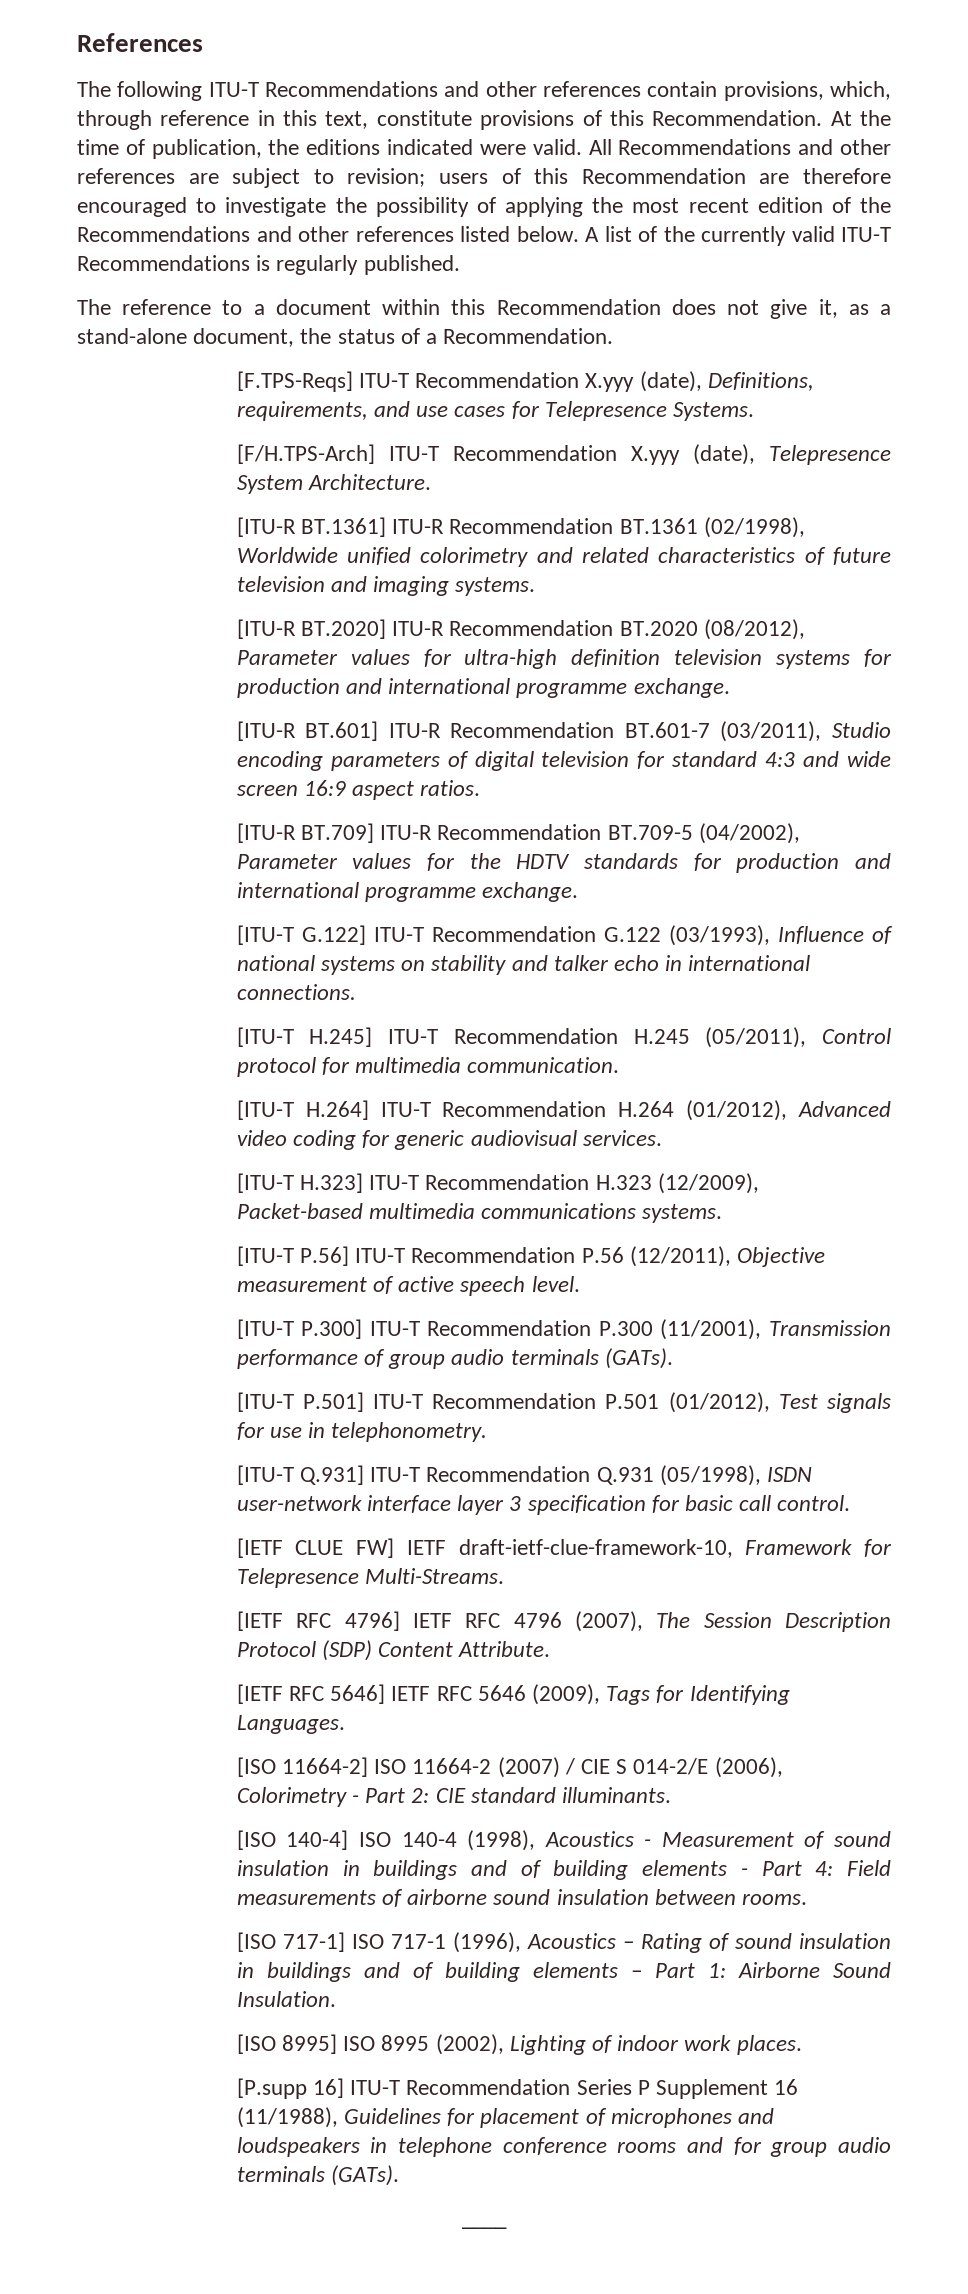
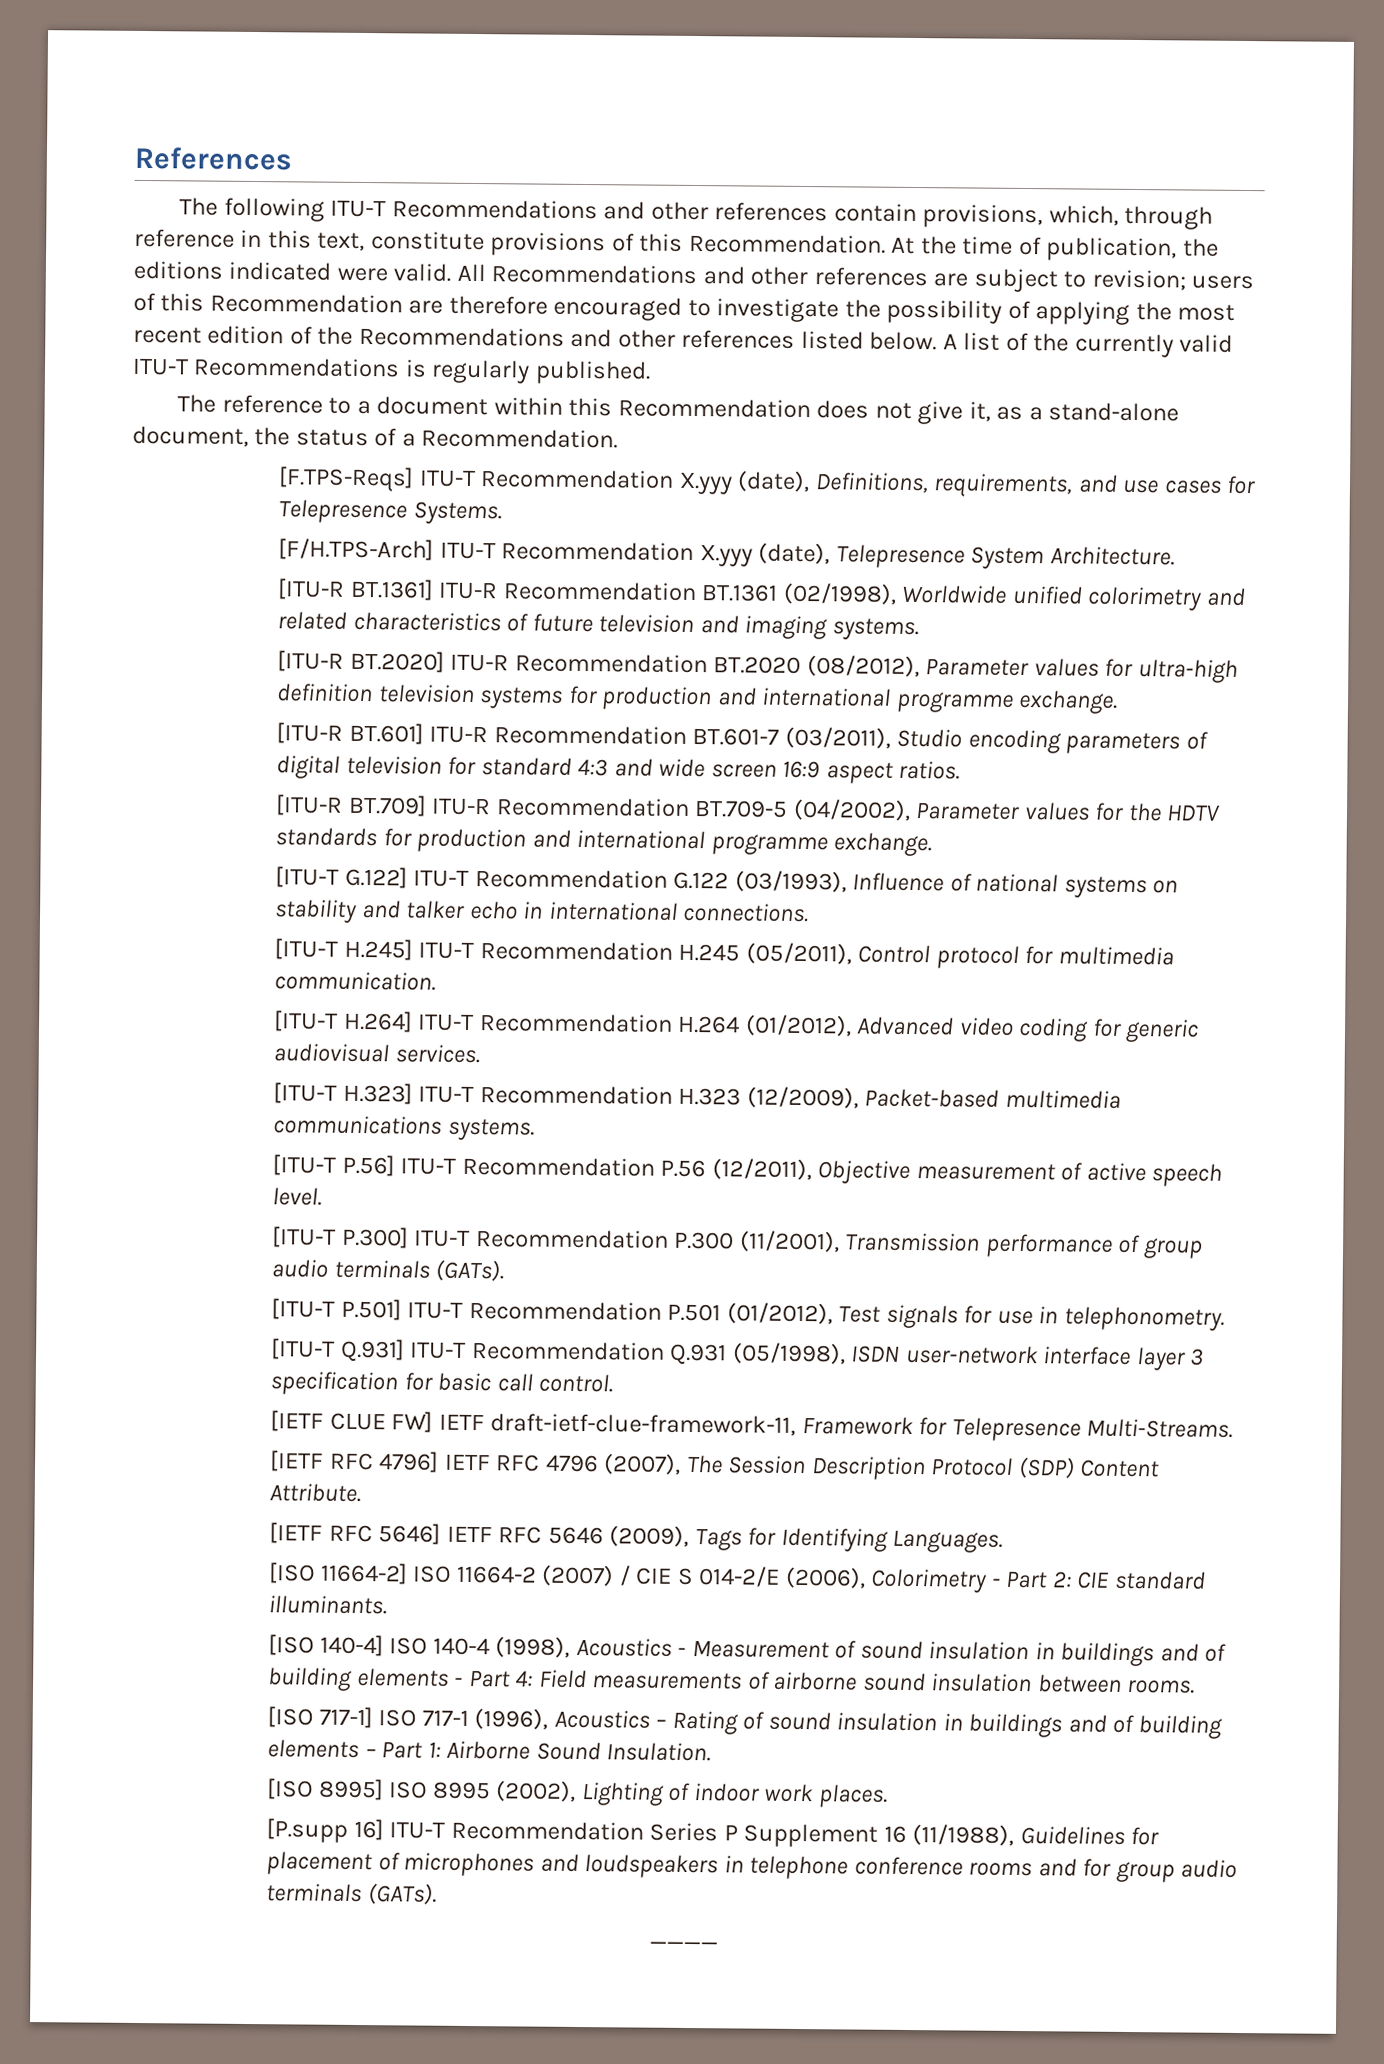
- [IETF CLUE FW] IETF draft-ietf-clue-framework-10, Framework for Telepresence Multi-Streams.
+ [IETF CLUE FW] IETF draft-ietf-clue-framework-11, Framework for Telepresence Multi-Streams.

